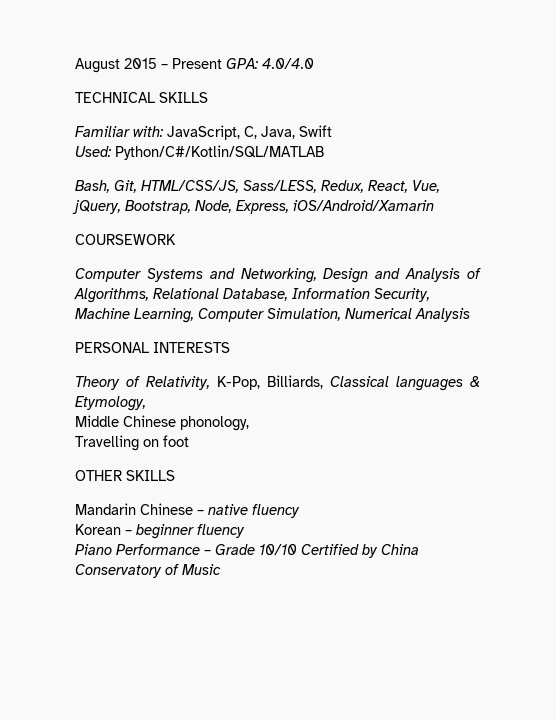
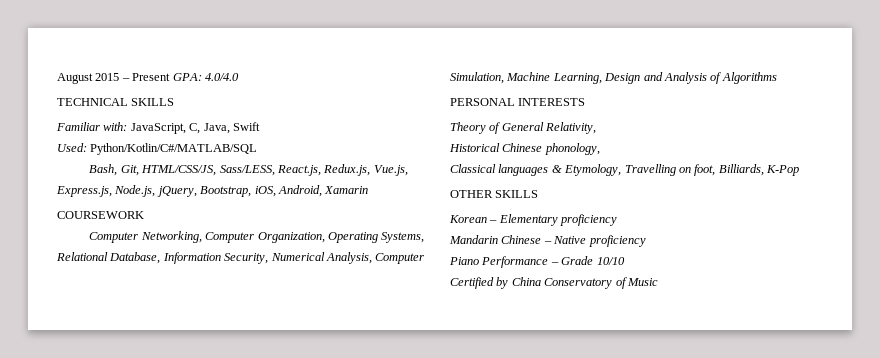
- Used: Python/C#/Kotlin/SQL/MATLAB
+ Used: Python/Kotlin/C#/MATLAB/SQL
- Bash, Git, HTML/CSS/JS, Sass/LESS, Redux, React, Vue, jQuery, Bootstrap, Node, Express, iOS/Android/Xamarin
+ Bash, Git, HTML/CSS/JS, Sass/LESS, React.js, Redux.js, Vue.js, Express.js, Node.js, jQuery, Bootstrap, iOS, Android, Xamarin
  COURSEWORK
- Computer Systems and Networking, Design and Analysis of Algorithms, Relational Database, Information Security, Machine Learning, Computer Simulation, Numerical Analysis
+ Computer Networking, Computer Organization, Operating Systems, Relational Database, Information Security, Numerical Analysis, Computer Simulation, Machine Learning, Design and Analysis of Algorithms
- Theory of Relativity, K-Pop, Billiards, Classical languages & Etymology,
- Middle Chinese phonology,
- Travelling on foot
+ Theory of General Relativity,
+ Historical Chinese phonology,
+ Classical languages & Etymology, Travelling on foot, Billiards, K-Pop
  OTHER SKILLS
- Mandarin Chinese – native fluency
- Korean – beginner fluency
+ Korean – Elementary proficiency
+ Mandarin Chinese – Native proficiency
- Piano Performance – Grade 10/10 Certified by China Conservatory of Music
+ Piano Performance – Grade 10/10
+ Certified by China Conservatory of Music

